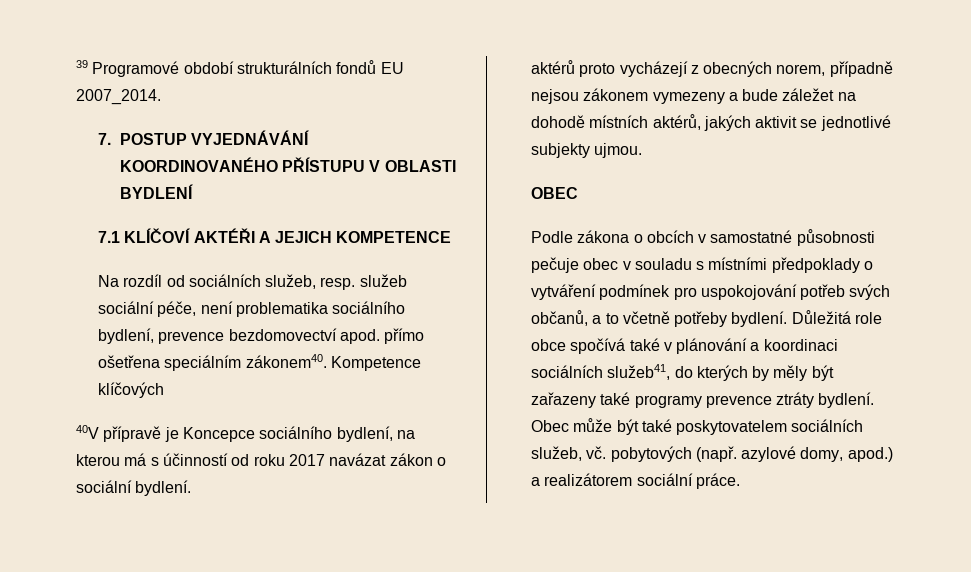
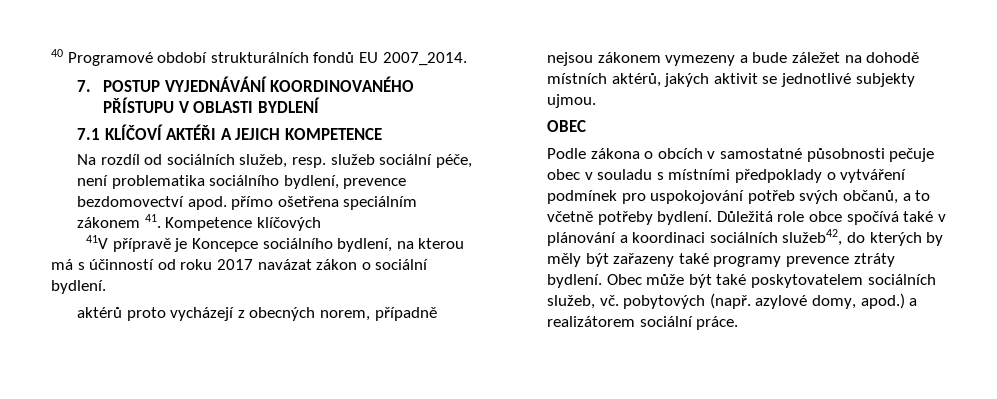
- 39 Programové období strukturálních fondů EU 2007_2014.
+ 40 Programové období strukturálních fondů EU 2007_2014.
- Na rozdíl od sociálních služeb, resp. služeb sociální péče, není problematika sociálního bydlení, prevence bezdomovectví apod. přímo ošetřena speciálním zákonem40. Kompetence klíčových
+ Na rozdíl od sociálních služeb, resp. služeb sociální péče, není problematika sociálního bydlení, prevence bezdomovectví apod. přímo ošetřena speciálním zákonem 41. Kompetence klíčových
- 40V přípravě je Koncepce sociálního bydlení, na kterou má s účinností od roku 2017 navázat zákon o sociální bydlení.
+ 41V přípravě je Koncepce sociálního bydlení, na kterou má s účinností od roku 2017 navázat zákon o sociální bydlení.
- Důležitá role obce spočívá také v plánování a koordinaci sociálních služeb41, do kterých by měly být zařazeny také programy prevence ztráty bydlení.
+ Důležitá role obce spočívá také v plánování a koordinaci sociálních služeb42, do kterých by měly být zařazeny také programy prevence ztráty bydlení.

